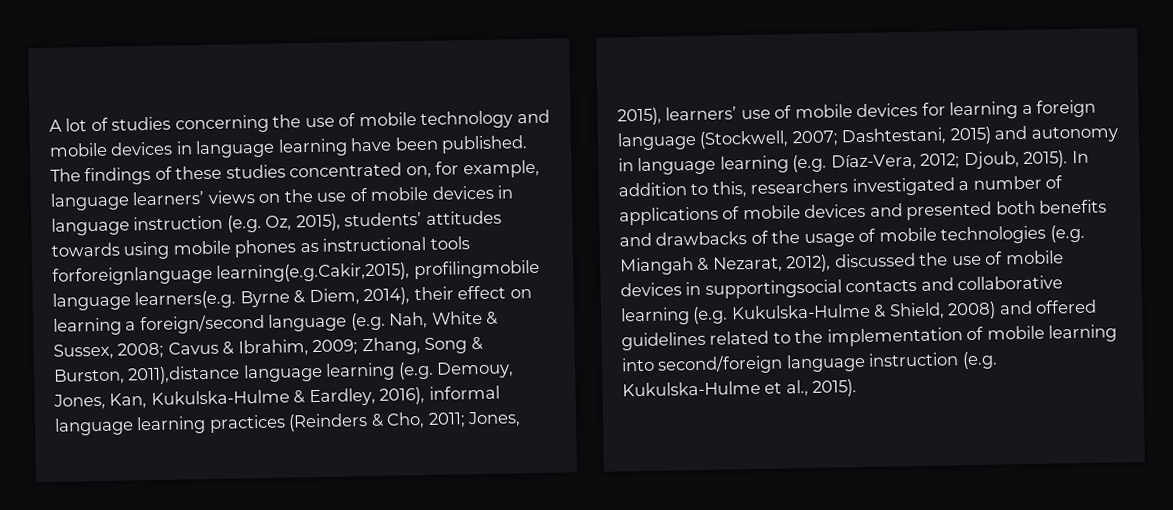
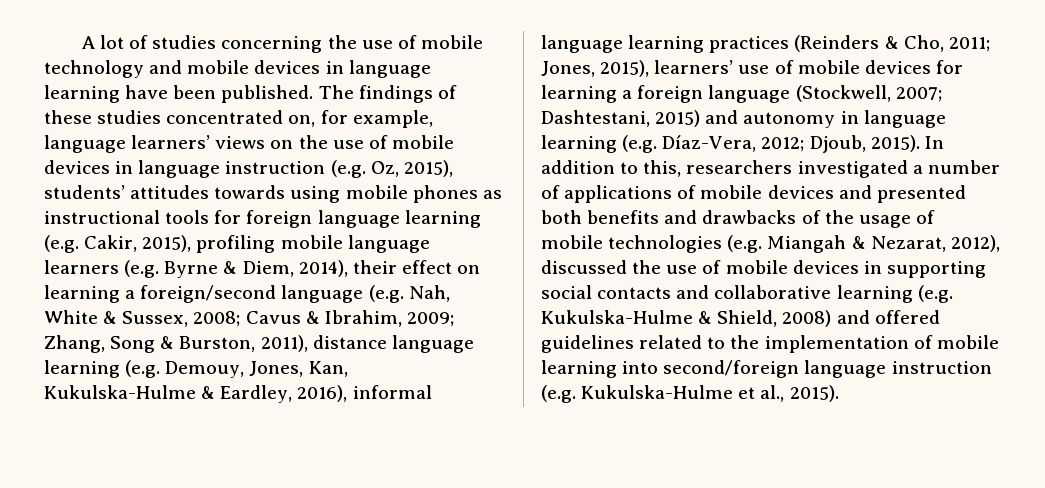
- The findings of these studies concentrated on, for example, language learners’ views on the use of mobile devices in language instruction (e.g. Oz, 2015), students’ attitudes towards using mobile phones as instructional tools forforeignlanguage learning(e.g.Cakir,2015), profilingmobile language learners(e.g. Byrne & Diem, 2014), their effect on learning a foreign/second language (e.g. Nah, White & Sussex, 2008;
+ The findings of these studies concentrated on, for example, language learners’ views on the use of mobile devices in language instruction (e.g. Oz, 2015), students’ attitudes towards using mobile phones as instructional tools for foreign language learning (e.g. Cakir, 2015), profiling mobile language learners (e.g. Byrne & Diem, 2014), their effect on learning a foreign/second language (e.g. Nah, White & Sussex, 2008;
- Zhang, Song & Burston, 2011),distance language learning (e.g. Demouy, Jones, Kan, Kukulska-Hulme & Eardley, 2016), informal language learning practices (Reinders & Cho, 2011;
+ Zhang, Song & Burston, 2011), distance language learning (e.g. Demouy, Jones, Kan, Kukulska-Hulme & Eardley, 2016), informal language learning practices (Reinders & Cho, 2011;
- In addition to this, researchers investigated a number of applications of mobile devices and presented both benefits and drawbacks of the usage of mobile technologies (e.g. Miangah & Nezarat, 2012), discussed the use of mobile devices in supportingsocial contacts and collaborative learning (e.g. Kukulska-Hulme & Shield, 2008) and offered guidelines related to the implementation of mobile learning into second/foreign language instruction (e.g. Kukulska-Hulme et al., 2015).
+ In addition to this, researchers investigated a number of applications of mobile devices and presented both benefits and drawbacks of the usage of mobile technologies (e.g. Miangah & Nezarat, 2012), discussed the use of mobile devices in supporting social contacts and collaborative learning (e.g. Kukulska-Hulme & Shield, 2008) and offered guidelines related to the implementation of mobile learning into second/foreign language instruction (e.g. Kukulska-Hulme et al., 2015).

